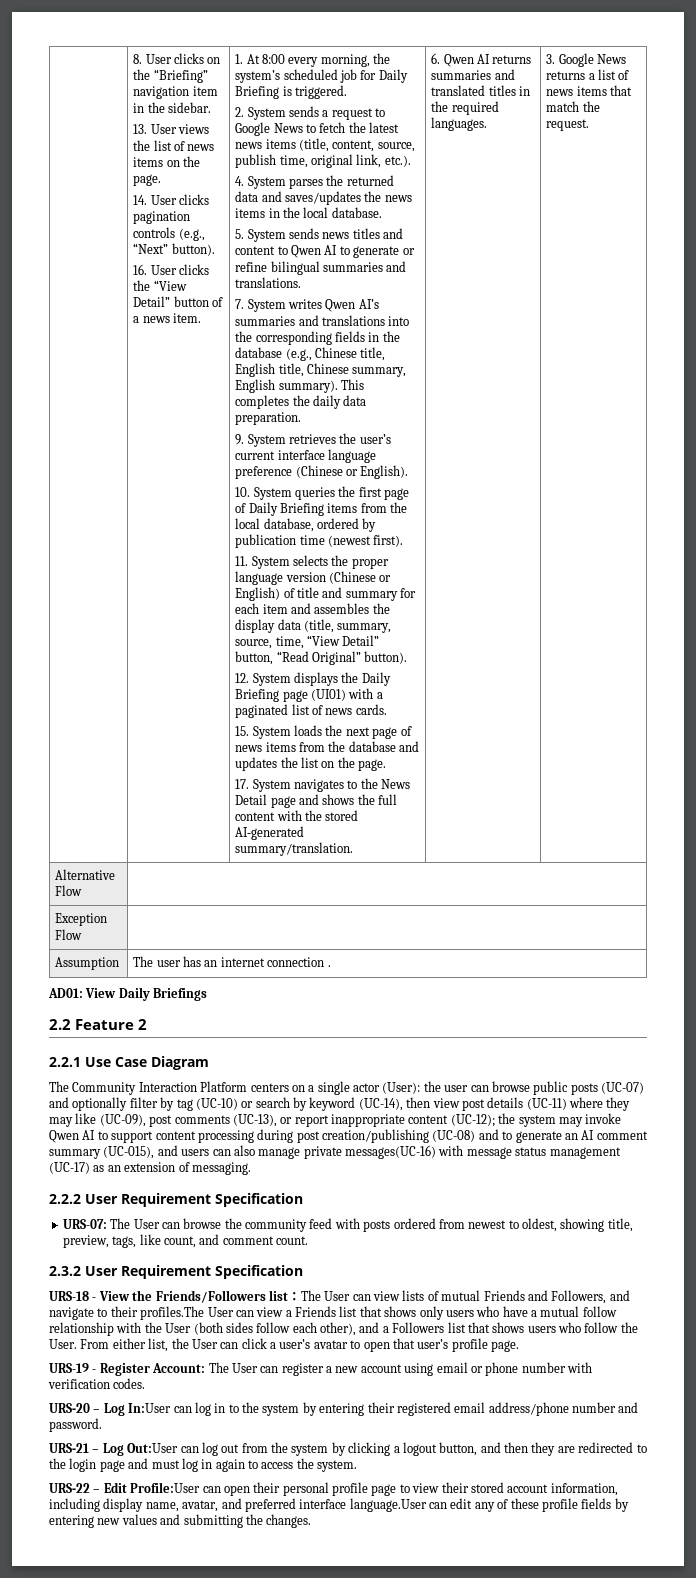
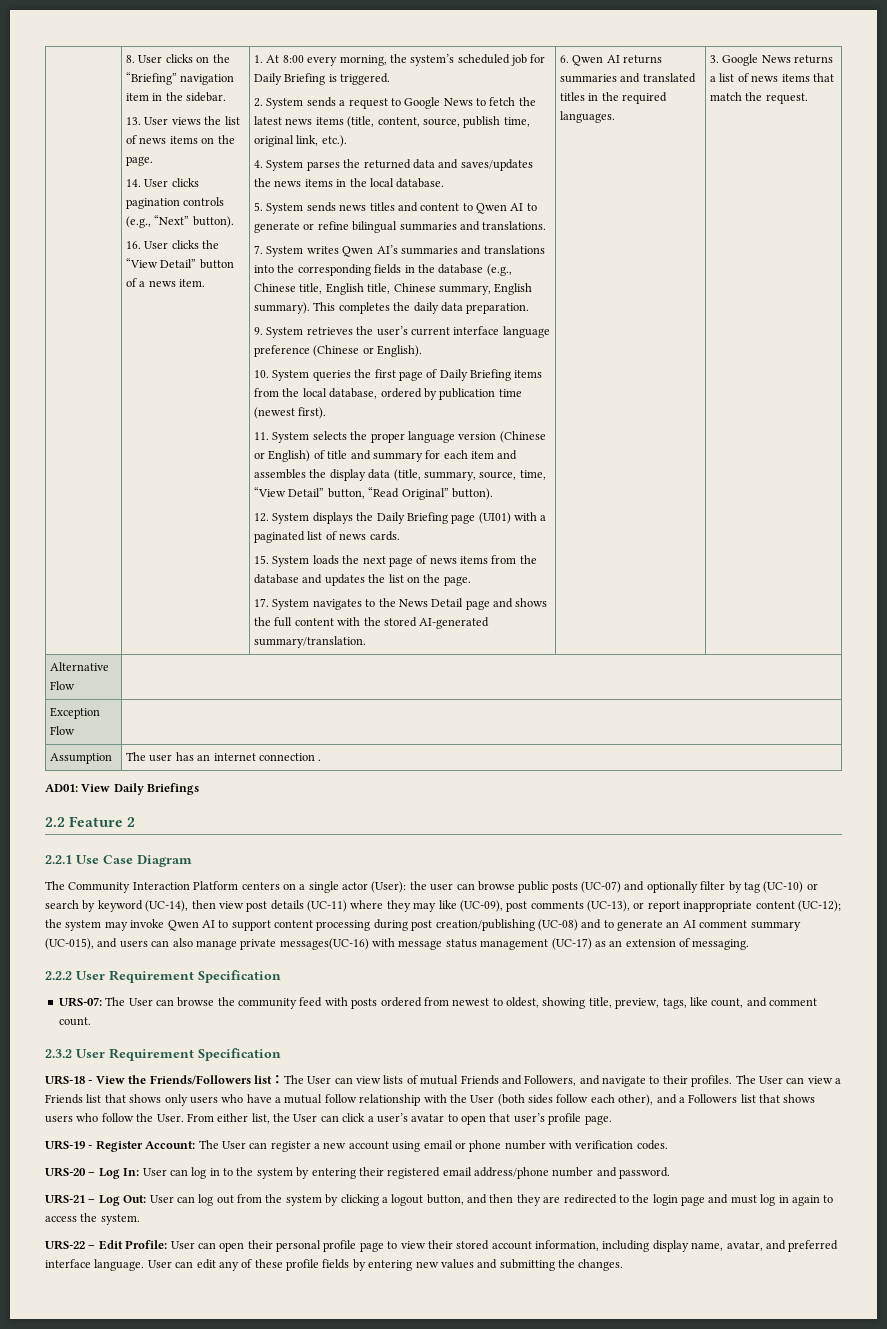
- URS-18 - View the Friends/Followers list：The User can view lists of mutual Friends and Followers, and navigate to their profiles.The User can view a Friends list that shows only users who have a mutual follow relationship with the User (both sides follow each other), and a Followers list that shows users who follow the User.
+ URS-18 - View the Friends/Followers list：The User can view lists of mutual Friends and Followers, and navigate to their profiles. The User can view a Friends list that shows only users who have a mutual follow relationship with the User (both sides follow each other), and a Followers list that shows users who follow the User.
- URS‑20 – Log In:User can log in to the system by entering their registered email address/phone number and password.
+ URS‑20 – Log In: User can log in to the system by entering their registered email address/phone number and password.
- URS‑21 – Log Out:User can log out from the system by clicking a logout button, and then they are redirected to the login page and must log in again to access the system.
+ URS‑21 – Log Out: User can log out from the system by clicking a logout button, and then they are redirected to the login page and must log in again to access the system.
- URS‑22 – Edit Profile:User can open their personal profile page to view their stored account information, including display name, avatar, and preferred interface language.User can edit any of these profile fields by entering new values and submitting the changes.
+ URS‑22 – Edit Profile: User can open their personal profile page to view their stored account information, including display name, avatar, and preferred interface language. User can edit any of these profile fields by entering new values and submitting the changes.

